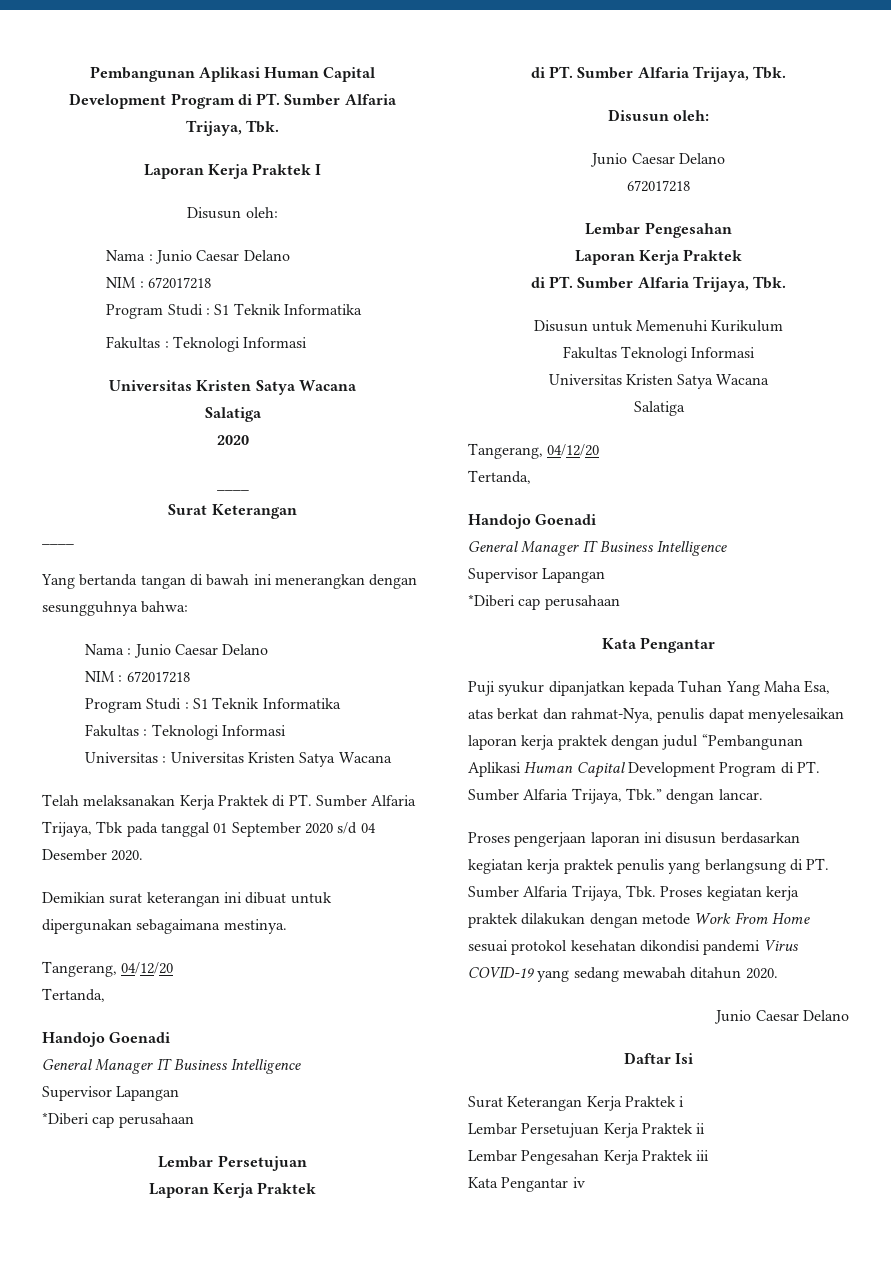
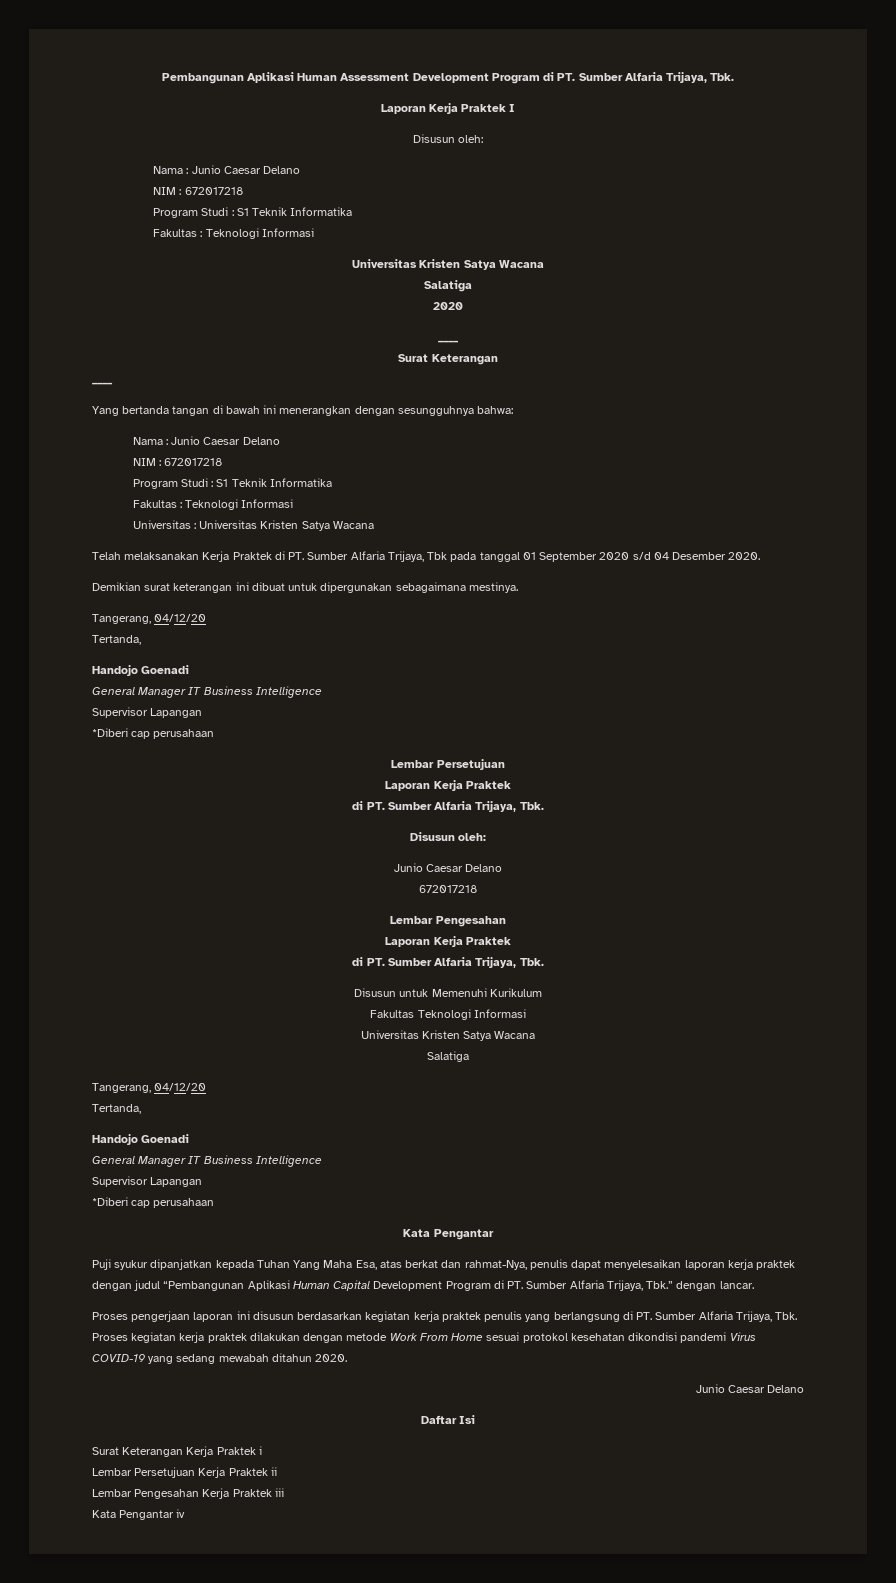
- Pembangunan Aplikasi Human Capital Development Program di PT. Sumber Alfaria Trijaya, Tbk.
+ Pembangunan Aplikasi Human Assessment Development Program di PT. Sumber Alfaria Trijaya, Tbk.

